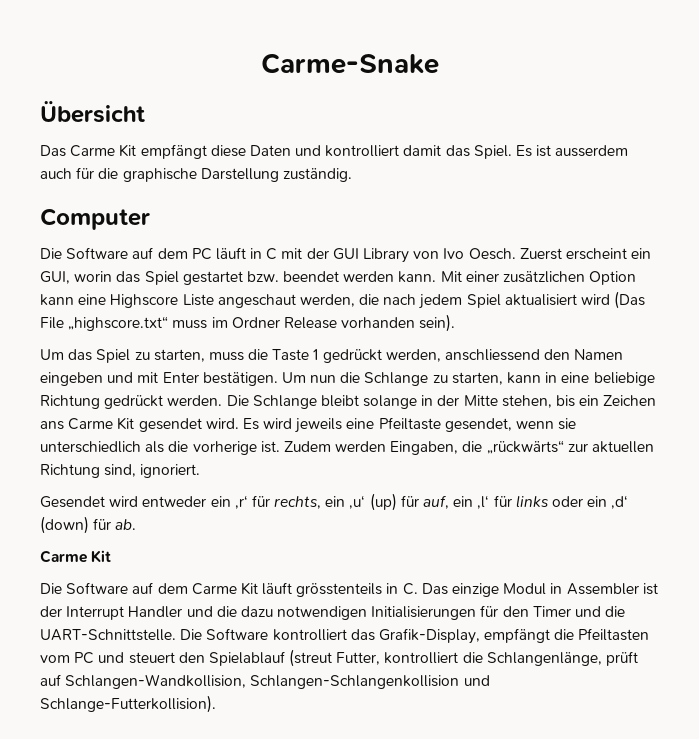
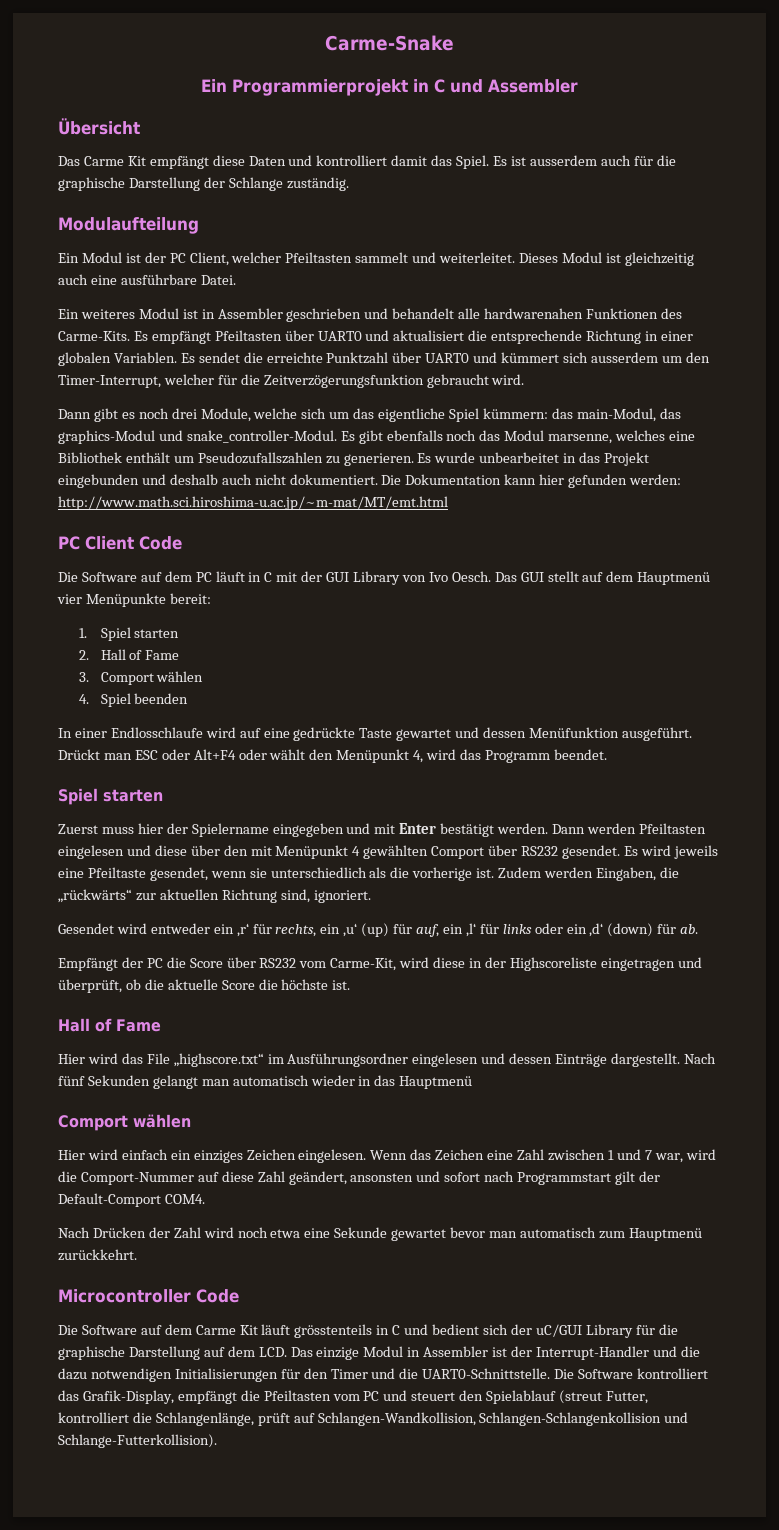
+ Ein Programmierprojekt in C und Assembler
- Es ist ausserdem auch für die graphische Darstellung zuständig.
+ Es ist ausserdem auch für die graphische Darstellung der Schlange zuständig.
- Computer
+ Modulaufteilung
+ Ein Modul ist der PC Client, welcher Pfeiltasten sammelt und weiterleitet. Dieses Modul ist gleichzeitig auch eine ausführbare Datei.
+ Ein weiteres Modul ist in Assembler geschrieben und behandelt alle hardwarenahen Funktionen des Carme-Kits. Es empfängt Pfeiltasten über UART0 und aktualisiert die entsprechende Richtung in einer globalen Variablen. Es sendet die erreichte Punktzahl über UART0 und kümmert sich ausserdem um den Timer-Interrupt, welcher für die Zeitverzögerungsfunktion gebraucht wird.
+ Dann gibt es noch drei Module, welche sich um das eigentliche Spiel kümmern: das main-Modul, das graphics-Modul und snake_controller-Modul. Es gibt ebenfalls noch das Modul marsenne, welches eine Bibliothek enthält um Pseudozufallszahlen zu generieren. Es wurde unbearbeitet in das Projekt eingebunden und deshalb auch nicht dokumentiert. Die Dokumentation kann hier gefunden werden: http://www.math.sci.hiroshima-u.ac.jp/~m-mat/MT/emt.html
+ PC Client Code
- Zuerst erscheint ein GUI, worin das Spiel gestartet bzw. beendet werden kann. Mit einer zusätzlichen Option kann eine Highscore Liste angeschaut werden, die nach jedem Spiel aktualisiert wird (Das File „highscore.txt“ muss im Ordner Release vorhanden sein).
- Um das Spiel zu starten, muss die Taste 1 gedrückt werden, anschliessend den Namen eingeben und mit Enter bestätigen. Um nun die Schlange zu starten, kann in eine beliebige Richtung gedrückt werden. Die Schlange bleibt solange in der Mitte stehen, bis ein Zeichen ans Carme Kit gesendet wird.
+ Das GUI stellt auf dem Hauptmenü vier Menüpunkte bereit:
+ 1. Spiel starten
+ 2. Hall of Fame
+ 3. Comport wählen
+ 4. Spiel beenden
+ In einer Endlosschlaufe wird auf eine gedrückte Taste gewartet und dessen Menüfunktion ausgeführt. Drückt man ESC oder Alt+F4 oder wählt den Menüpunkt 4, wird das Programm beendet.
+ Spiel starten
+ Zuerst muss hier der Spielername eingegeben und mit Enter bestätigt werden. Dann werden Pfeiltasten eingelesen und diese über den mit Menüpunkt 4 gewählten Comport über RS232 gesendet.
  Gesendet wird entweder ein ‚r‘ für rechts, ein ‚u‘ (up) für auf, ein ‚l‘ für links oder ein ‚d‘ (down) für ab.
- Carme Kit
+ Empfängt der PC die Score über RS232 vom Carme-Kit, wird diese in der Highscoreliste eingetragen und überprüft, ob die aktuelle Score die höchste ist.
+ Hall of Fame
+ Hier wird das File „highscore.txt“ im Ausführungsordner eingelesen und dessen Einträge dargestellt. Nach fünf Sekunden gelangt man automatisch wieder in das Hauptmenü
+ Comport wählen
+ Hier wird einfach ein einziges Zeichen eingelesen. Wenn das Zeichen eine Zahl zwischen 1 und 7 war, wird die Comport-Nummer auf diese Zahl geändert, ansonsten und sofort nach Programmstart gilt der Default-Comport COM4.
+ Nach Drücken der Zahl wird noch etwa eine Sekunde gewartet bevor man automatisch zum Hauptmenü zurückkehrt.
+ Microcontroller Code
- Die Software auf dem Carme Kit läuft grösstenteils in C. Das einzige Modul in Assembler ist der Interrupt Handler und die dazu notwendigen Initialisierungen für den Timer und die UART-Schnittstelle.
+ Die Software auf dem Carme Kit läuft grösstenteils in C und bedient sich der uC/GUI Library für die graphische Darstellung auf dem LCD. Das einzige Modul in Assembler ist der Interrupt-Handler und die dazu notwendigen Initialisierungen für den Timer und die UART0-Schnittstelle.

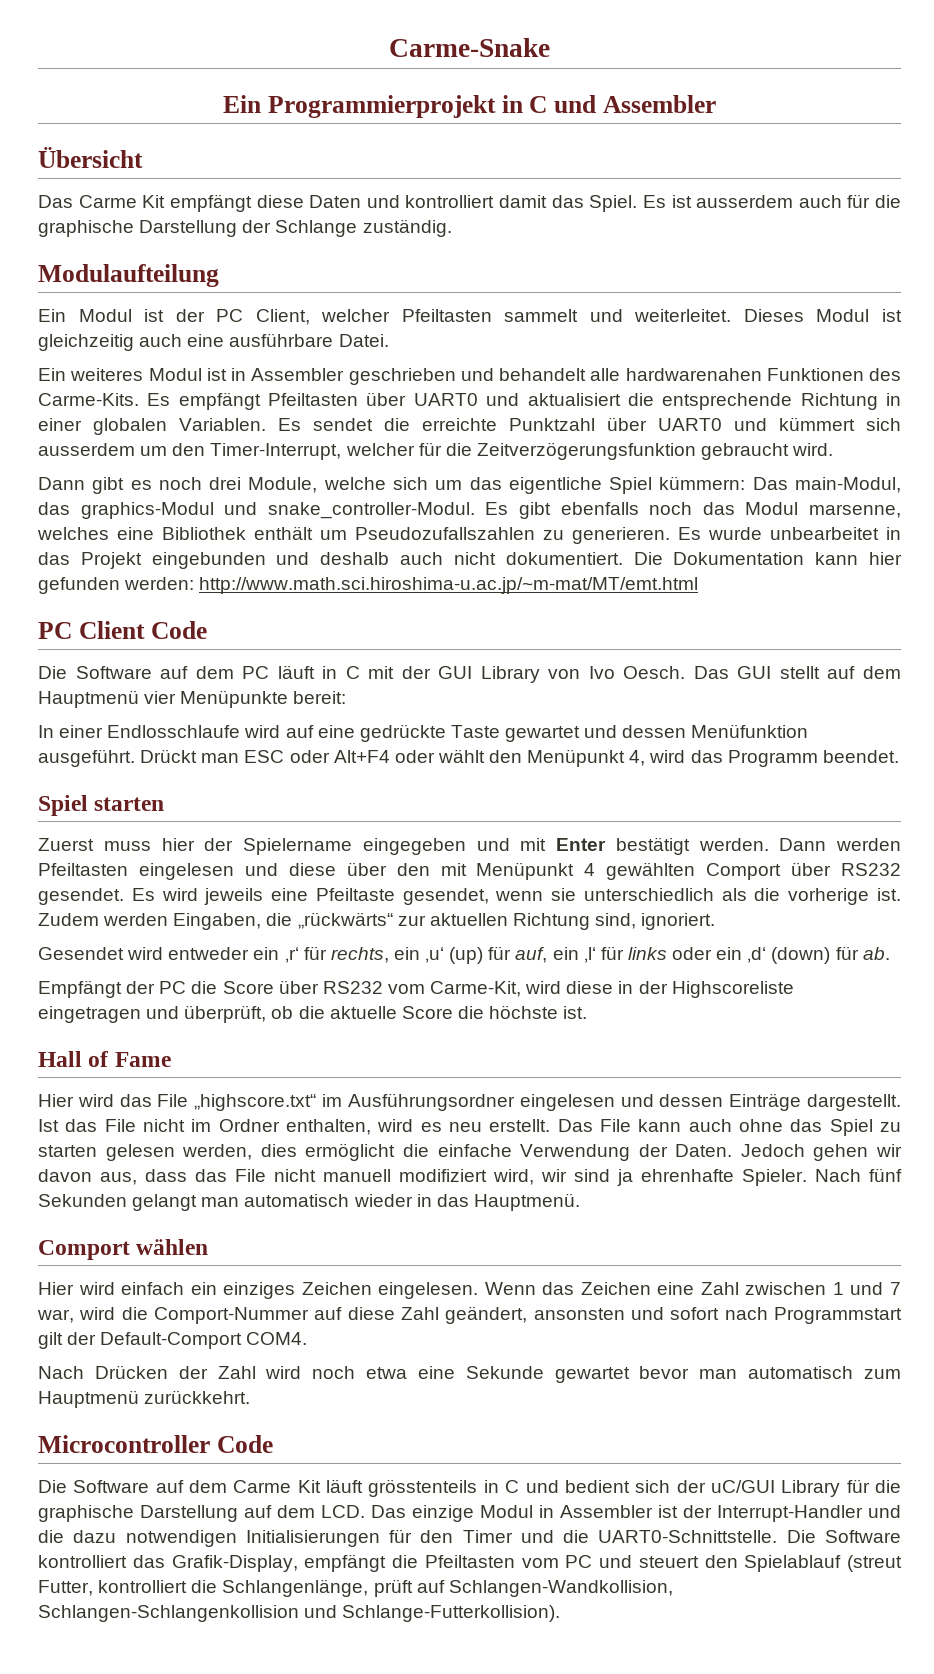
- Dann gibt es noch drei Module, welche sich um das eigentliche Spiel kümmern: das main-Modul, das graphics-Modul und snake_controller-Modul.
+ Dann gibt es noch drei Module, welche sich um das eigentliche Spiel kümmern: Das main-Modul, das graphics-Modul und snake_controller-Modul.
- 1. Spiel starten
- 2. Hall of Fame
- 3. Comport wählen
- 4. Spiel beenden
+ Ist das File nicht im Ordner enthalten, wird es neu erstellt. Das File kann auch ohne das Spiel zu starten gelesen werden, dies ermöglicht die einfache Verwendung der Daten. Jedoch gehen wir davon aus, dass das File nicht manuell modifiziert wird, wir sind ja ehrenhafte Spieler.
- Nach fünf Sekunden gelangt man automatisch wieder in das Hauptmenü
+ Nach fünf Sekunden gelangt man automatisch wieder in das Hauptmenü.

